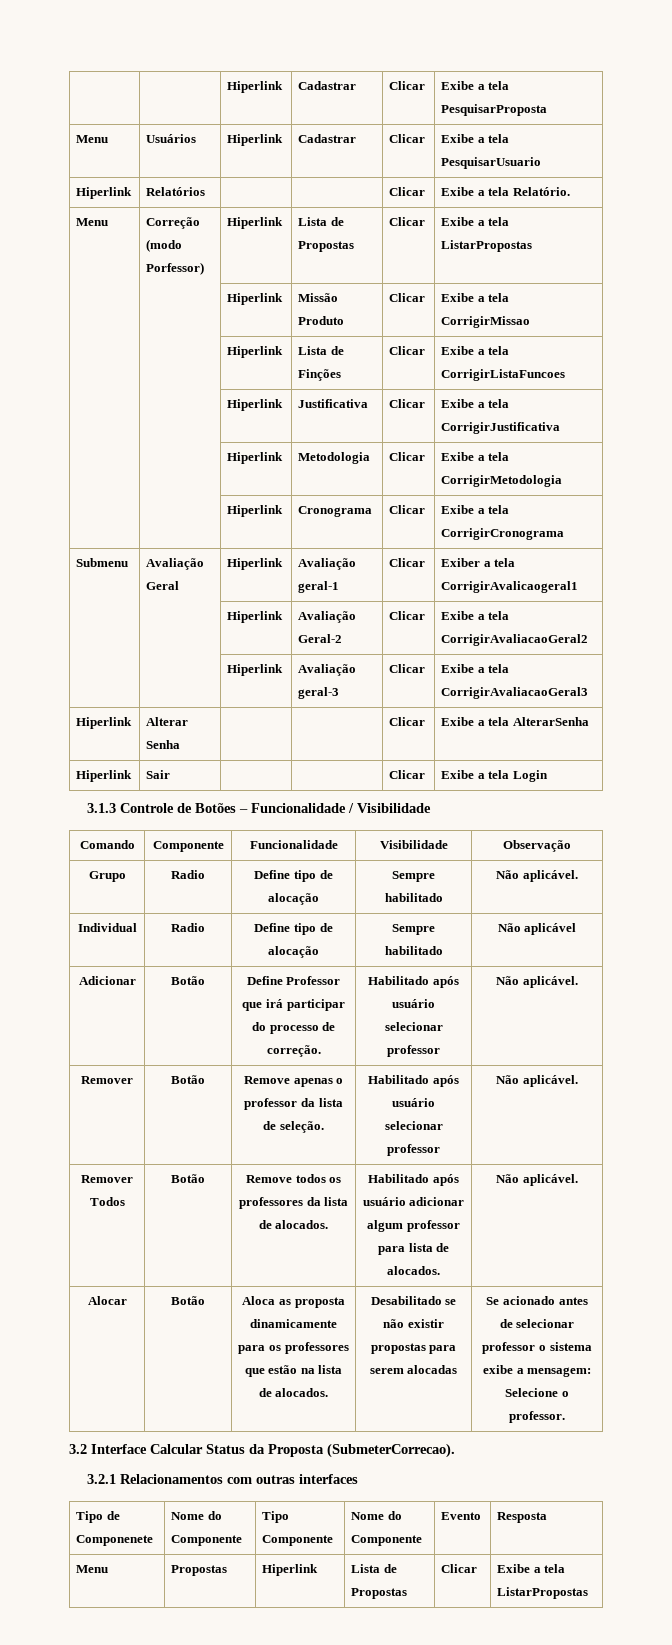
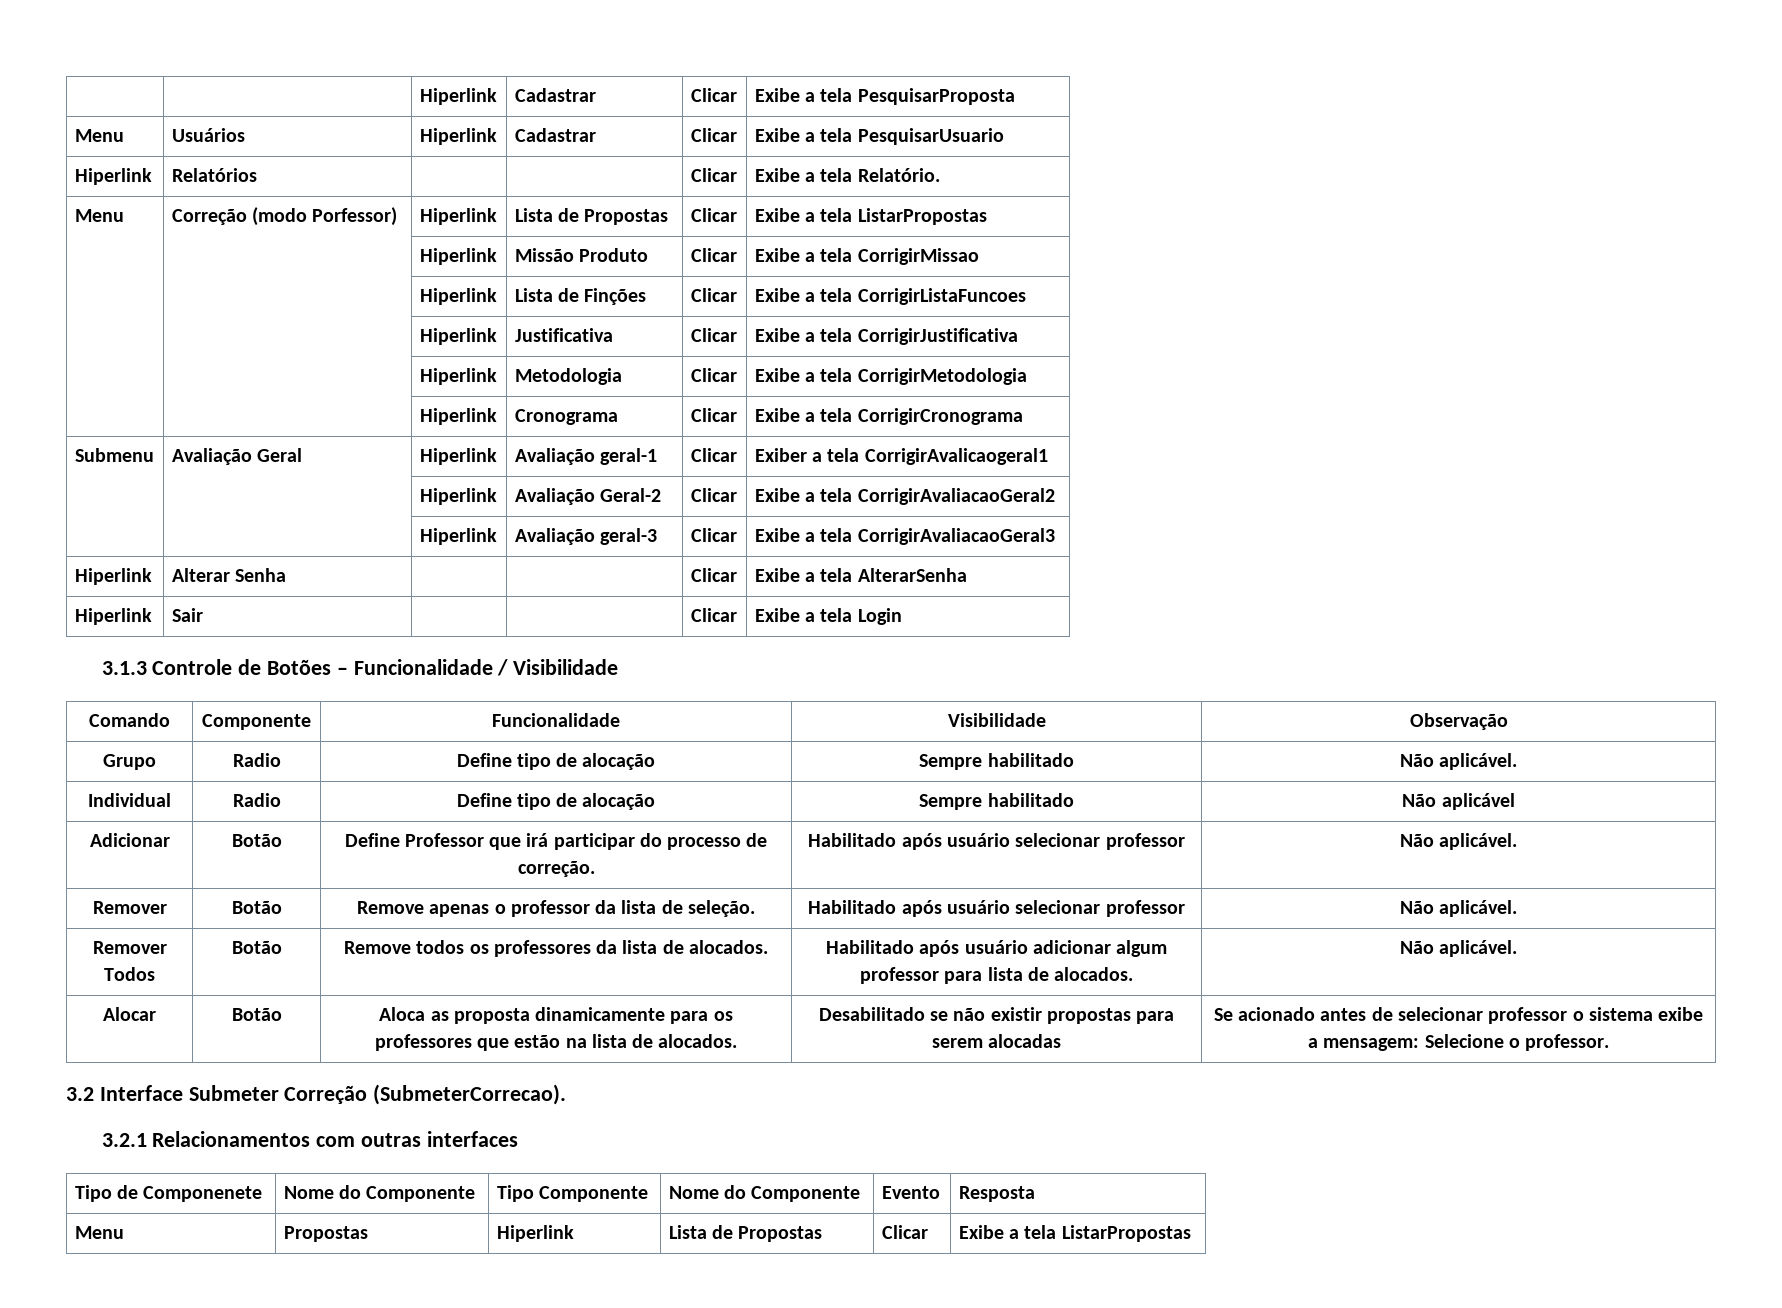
- 3.2 Interface Calcular Status da Proposta (SubmeterCorrecao).
+ 3.2 Interface Submeter Correção (SubmeterCorrecao).

